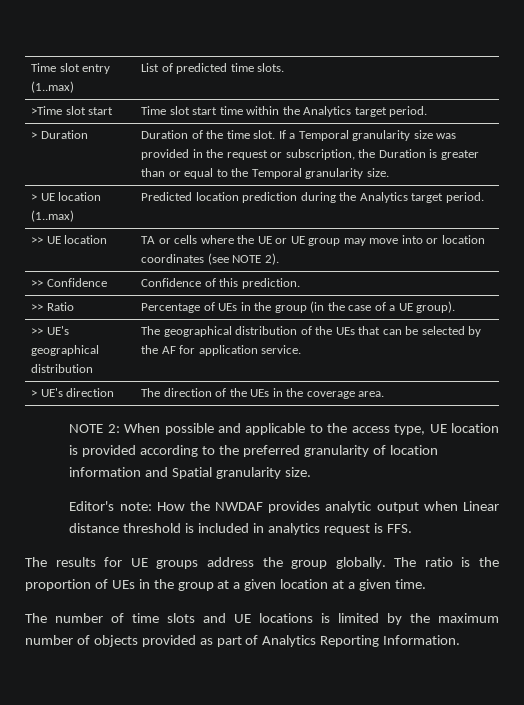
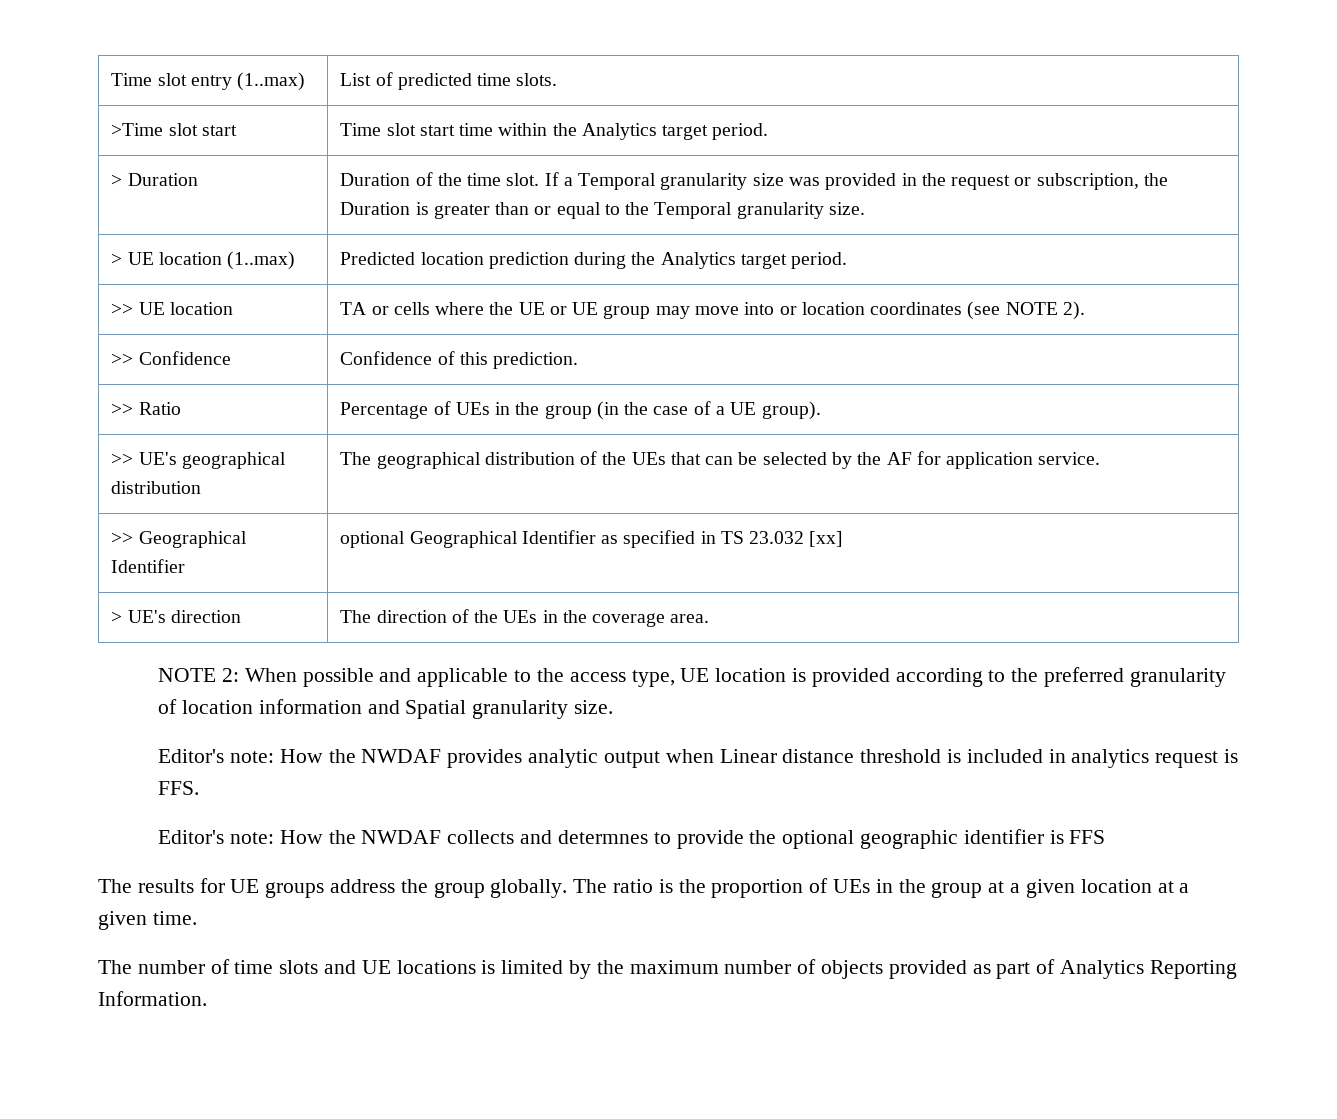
+ >> Geographical Identifier | optional Geographical Identifier as specified in TS 23.032 [xx]
+ Editor's note: How the NWDAF collects and determnes to provide the optional geographic identifier is FFS

